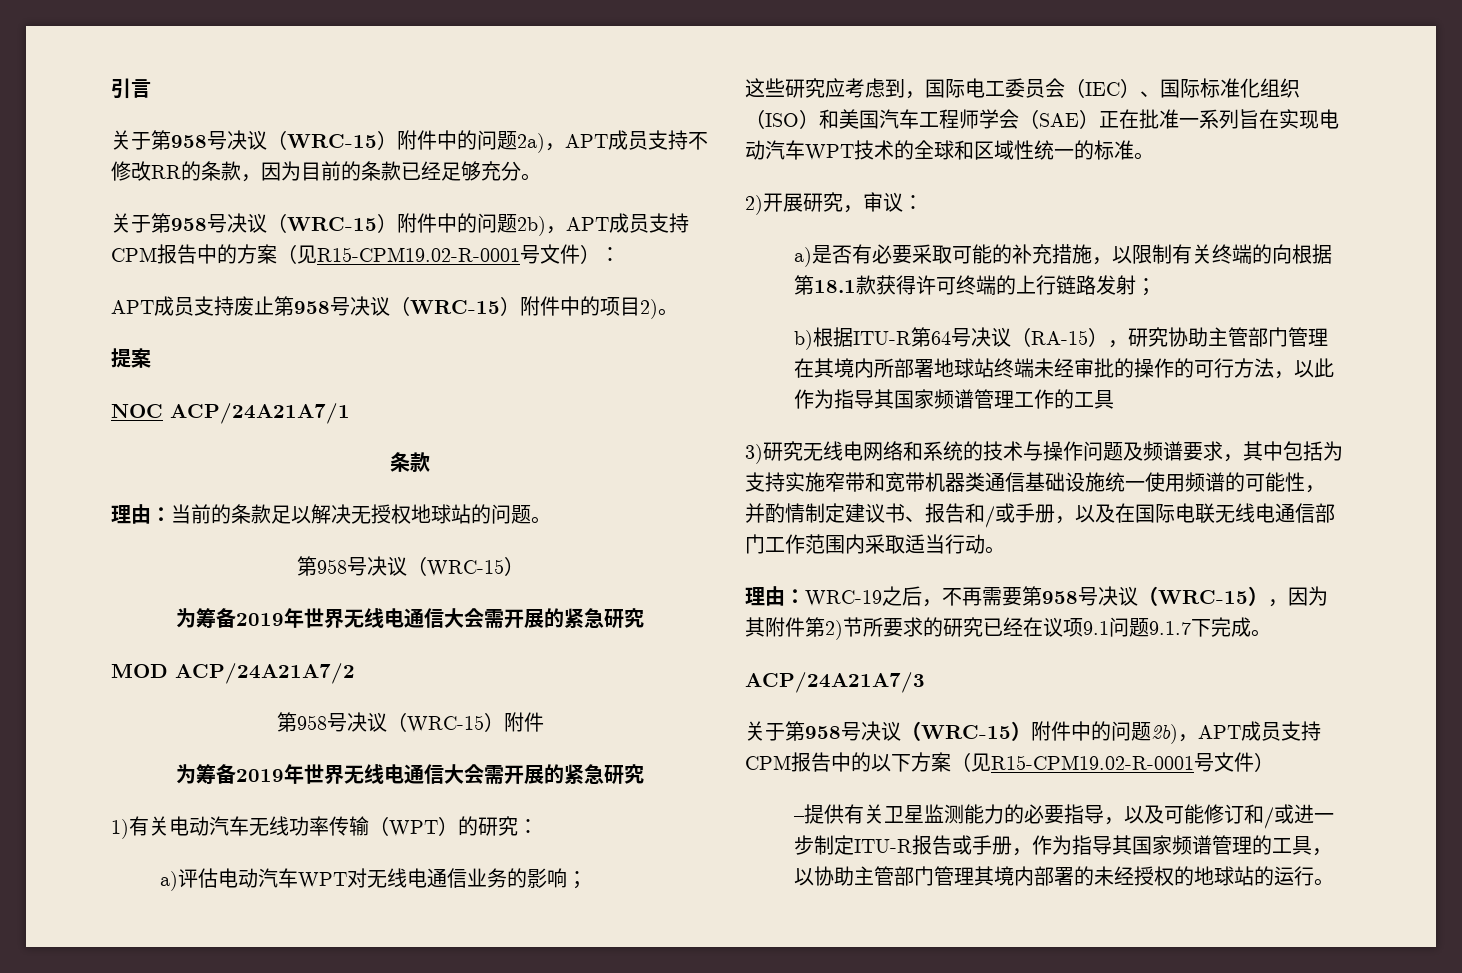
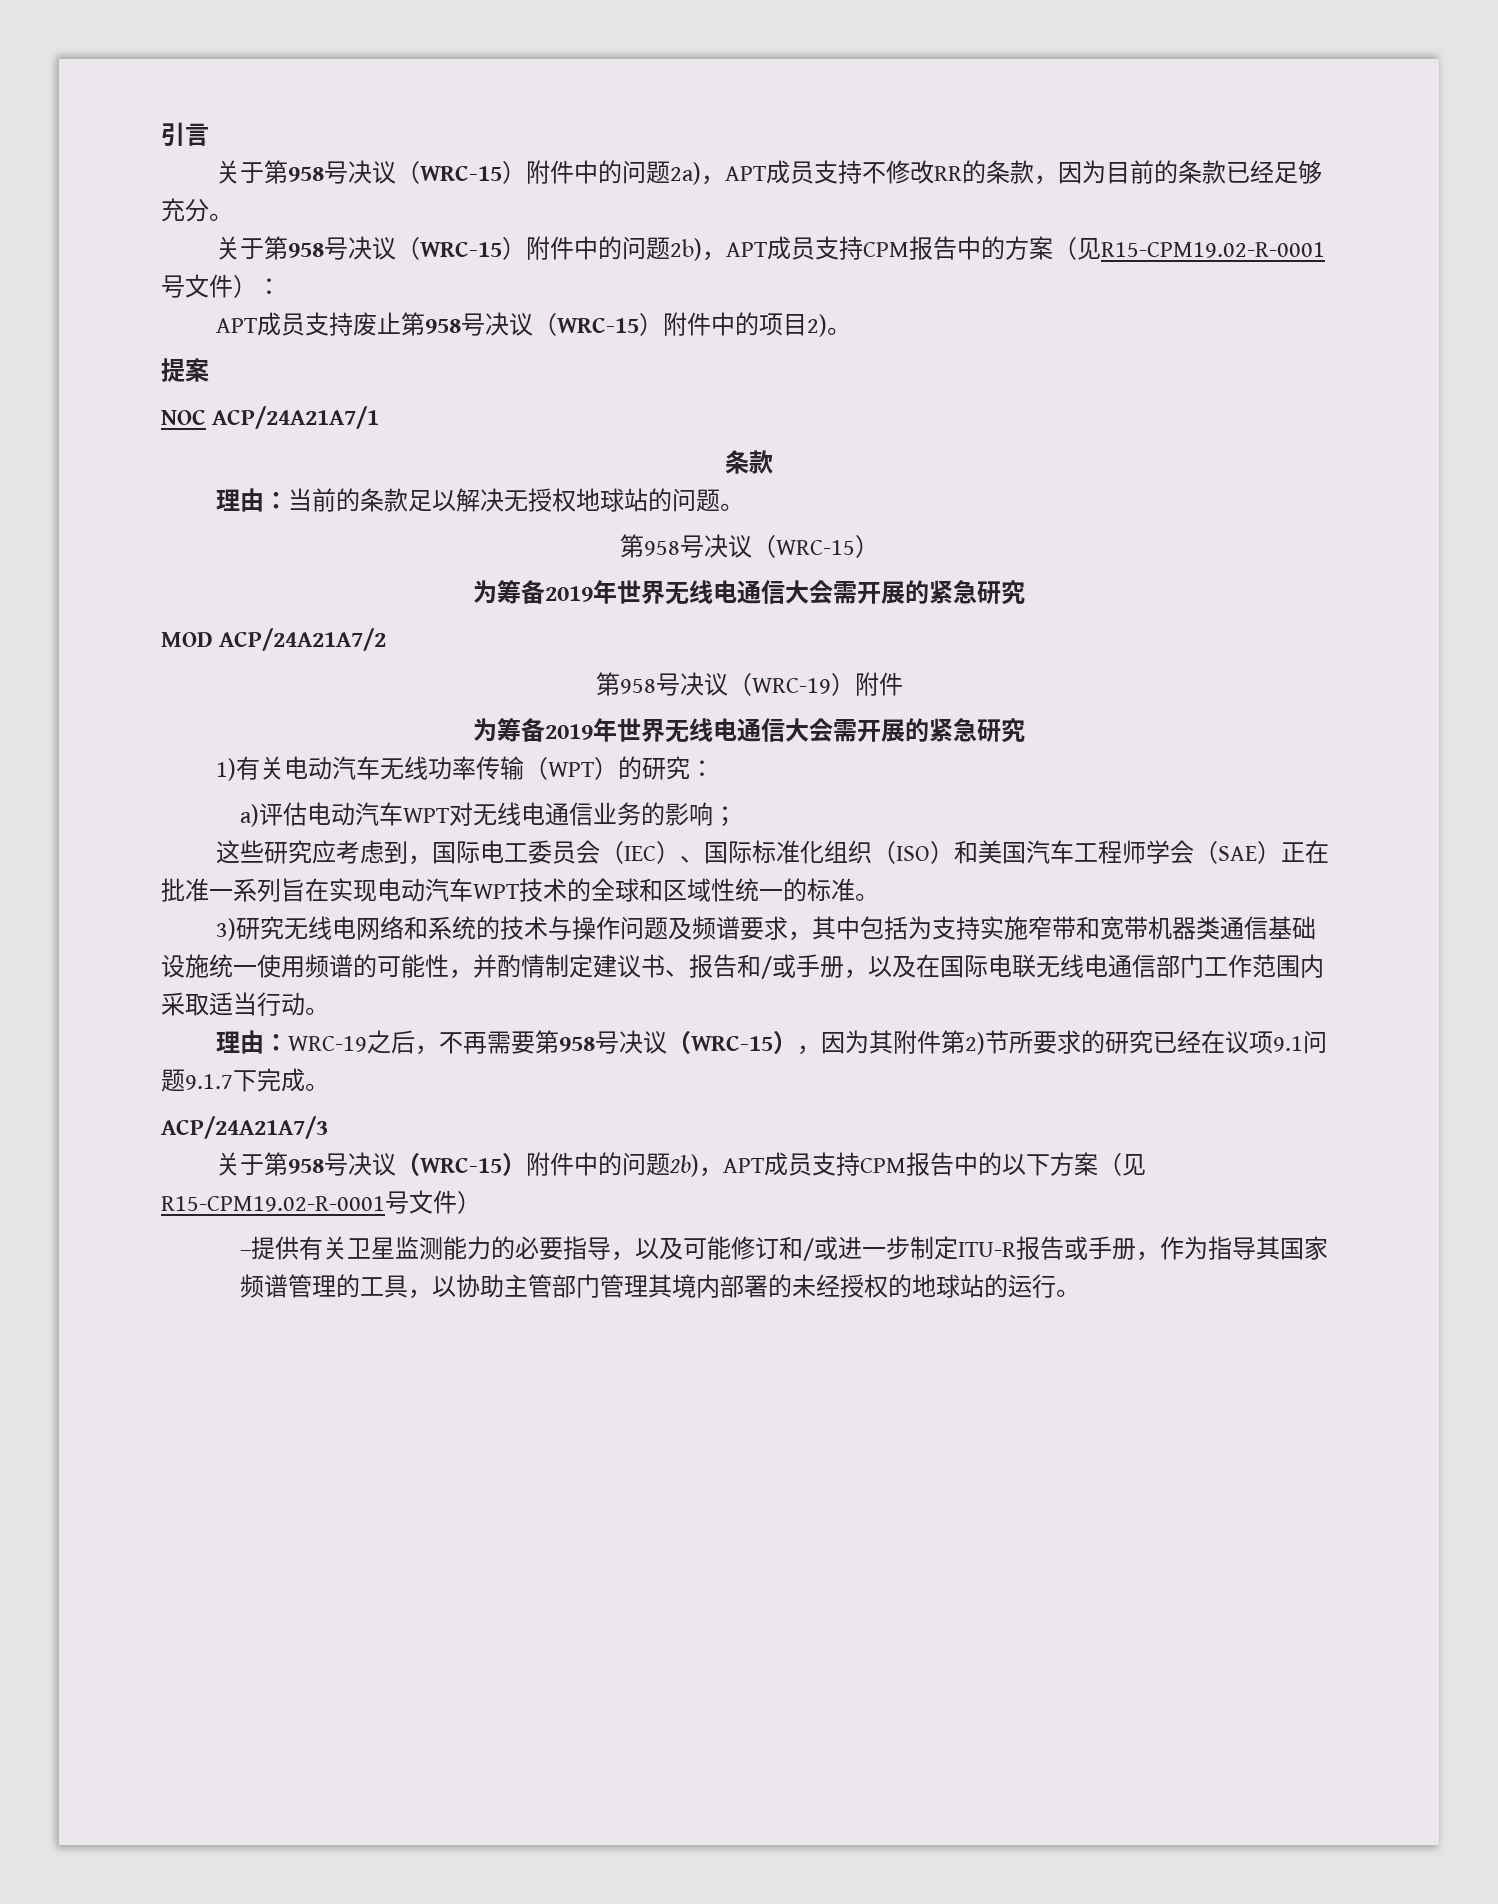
  MOD ACP/24A21A7/2
- 第958号决议（WRC-15）附件
+ 第958号决议（WRC-19）附件
- 2)开展研究，审议：
- a)是否有必要采取可能的补充措施，以限制有关终端的向根据第18.1款获得许可终端的上行链路发射；
- b)根据ITU-R第64号决议（RA-15），研究协助主管部门管理在其境内所部署地球站终端未经审批的操作的可行方法，以此作为指导其国家频谱管理工作的工具

